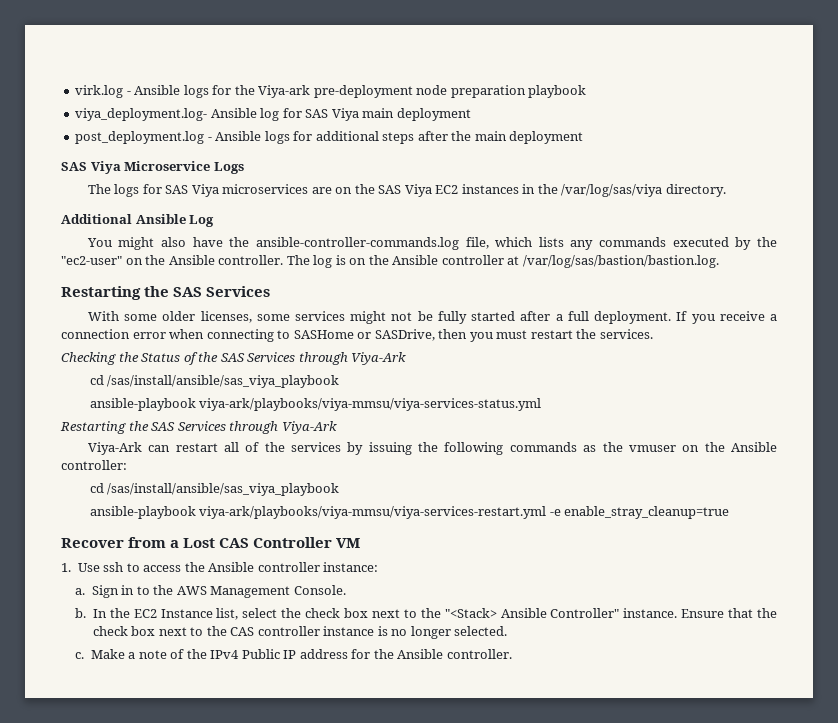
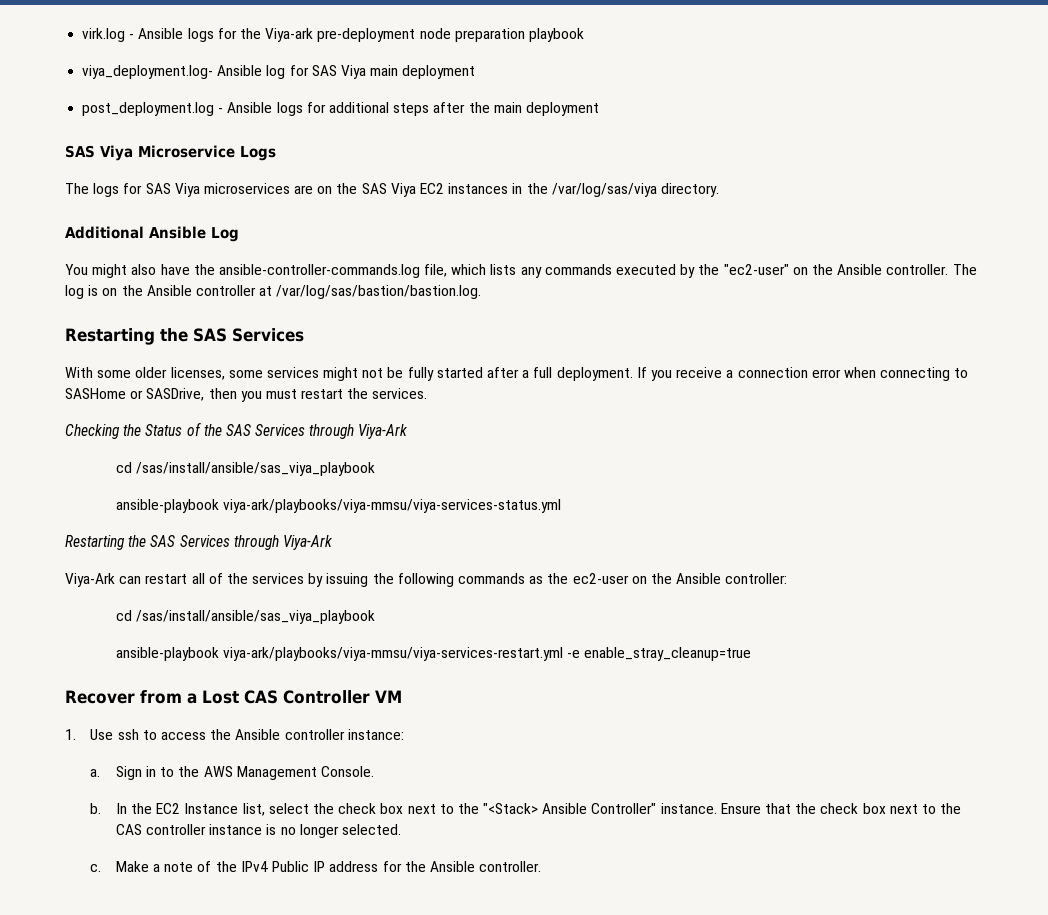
- Viya-Ark can restart all of the services by issuing the following commands as the vmuser on the Ansible controller:
+ Viya-Ark can restart all of the services by issuing the following commands as the ec2-user on the Ansible controller:

